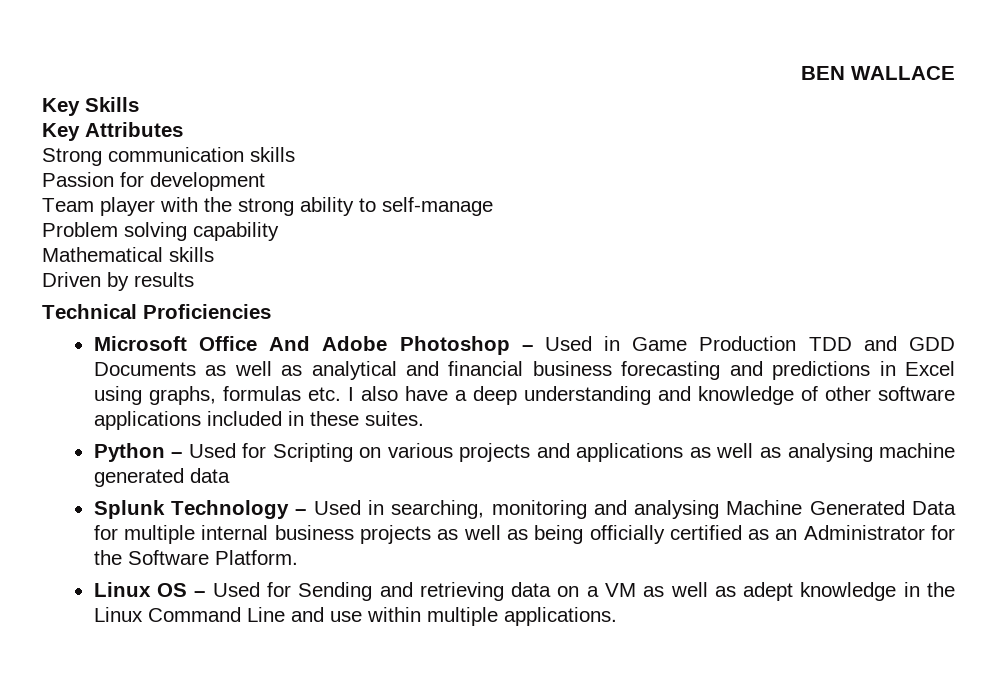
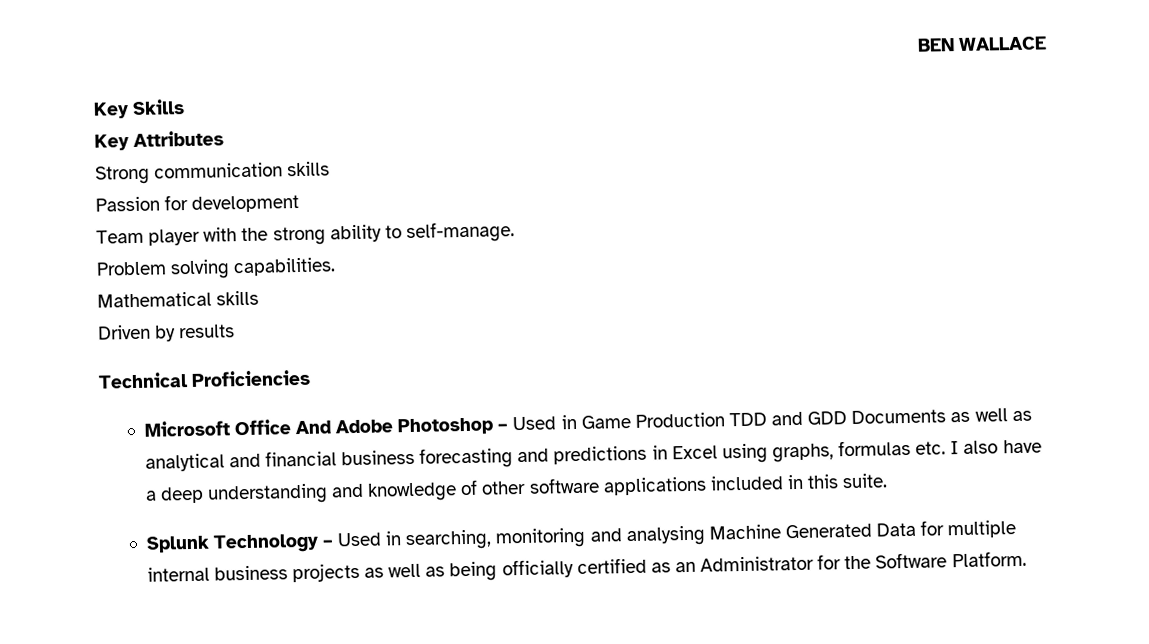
- Team player with the strong ability to self-manage
+ Team player with the strong ability to self-manage.
- Problem solving capability
+ Problem solving capabilities.
- Microsoft Office And Adobe Photoshop – Used in Game Production TDD and GDD Documents as well as analytical and financial business forecasting and predictions in Excel using graphs, formulas etc. I also have a deep understanding and knowledge of other software applications included in these suites.
- Python – Used for Scripting on various projects and applications as well as analysing machine generated data
+ Microsoft Office And Adobe Photoshop – Used in Game Production TDD and GDD Documents as well as analytical and financial business forecasting and predictions in Excel using graphs, formulas etc. I also have a deep understanding and knowledge of other software applications included in this suite.
- Linux OS – Used for Sending and retrieving data on a VM as well as adept knowledge in the Linux Command Line and use within multiple applications.

